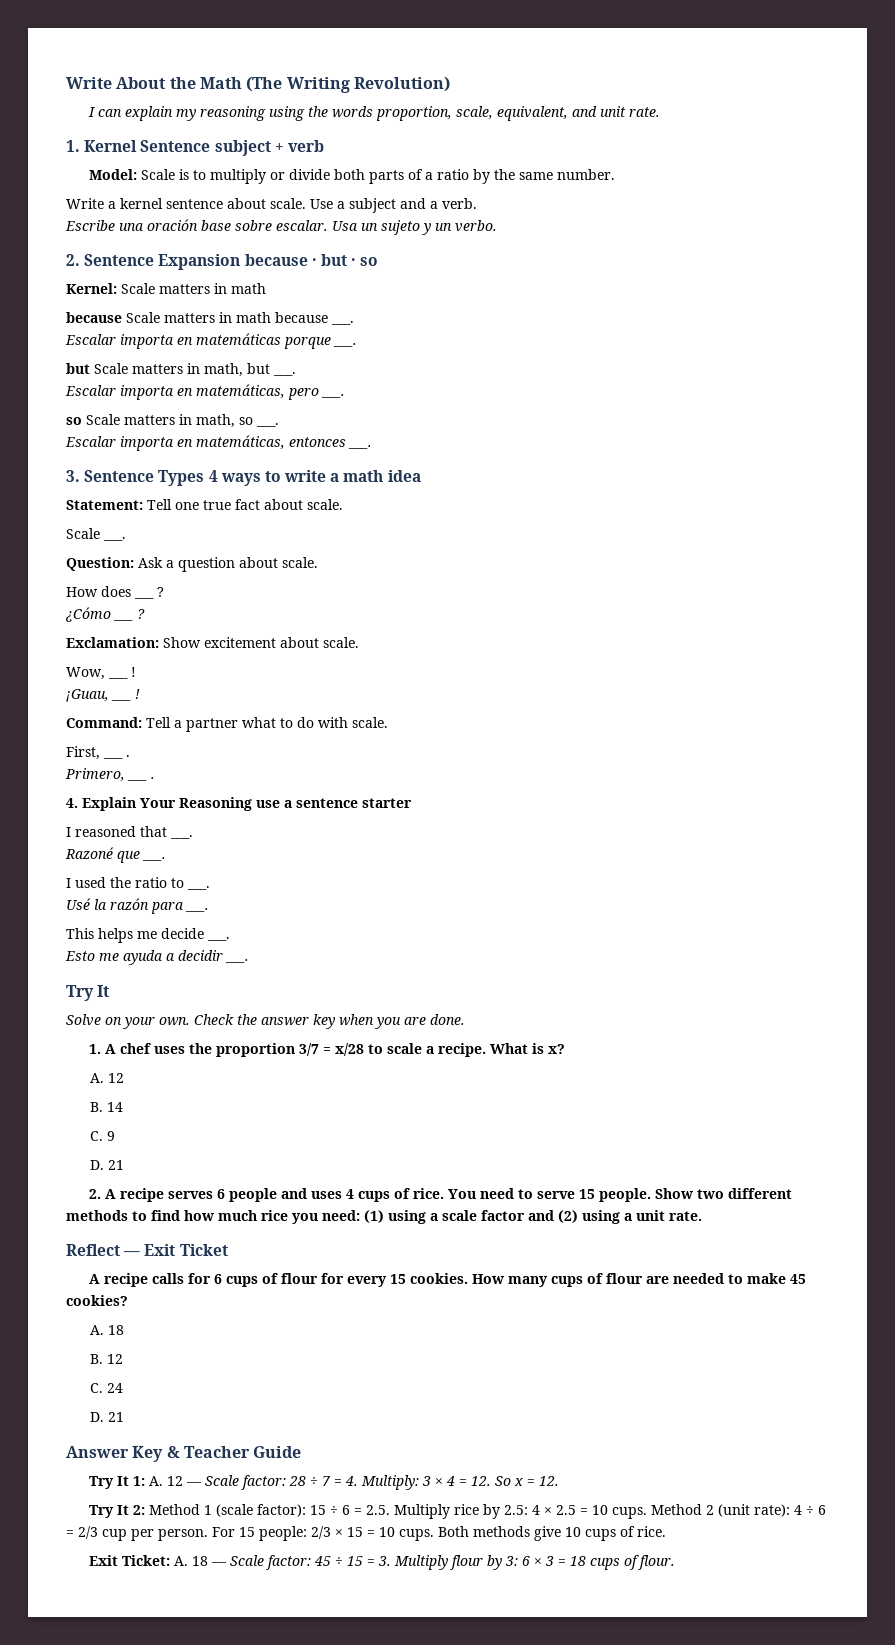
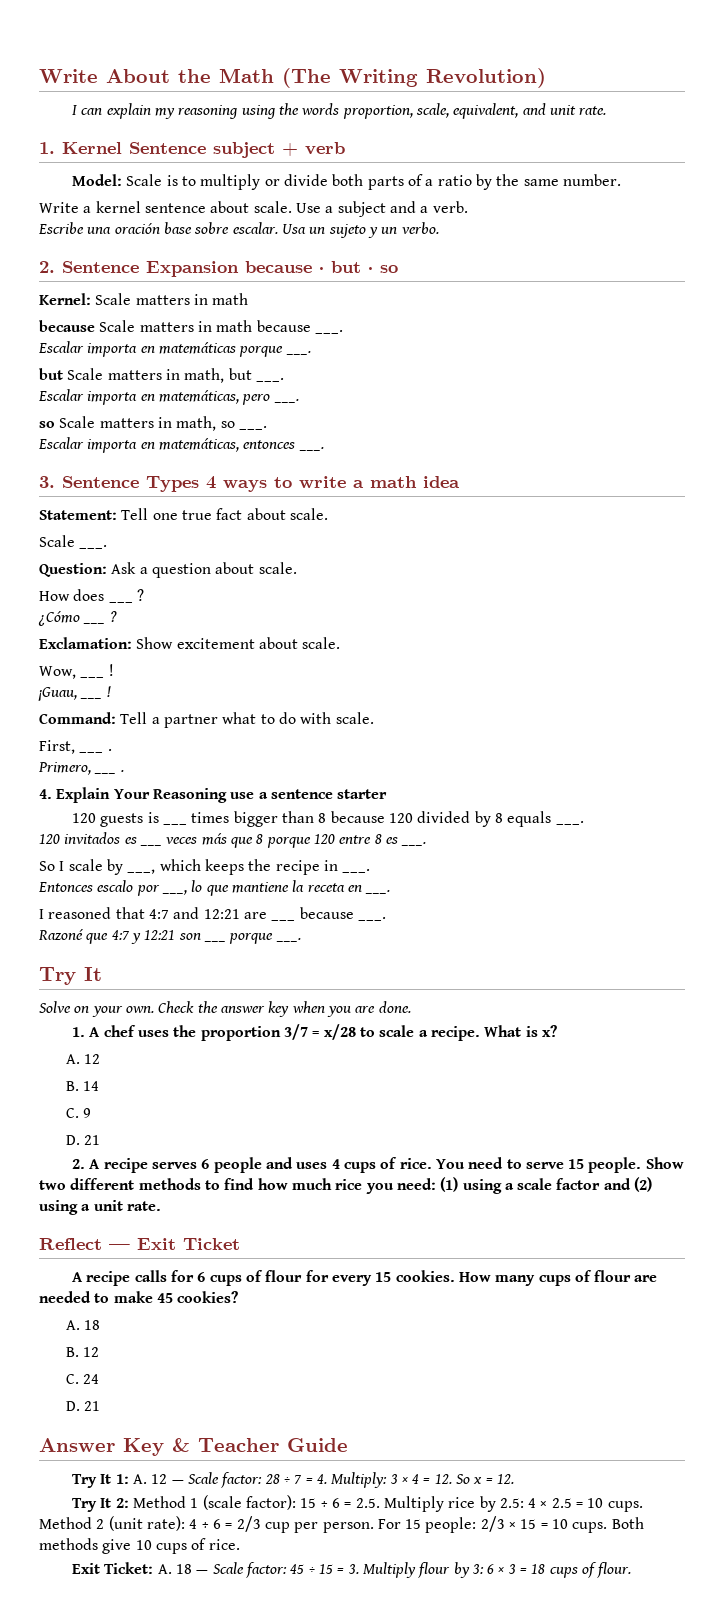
- I reasoned that ___.
- Razoné que ___.
- I used the ratio to ___.
- Usé la razón para ___.
- This helps me decide ___.
- Esto me ayuda a decidir ___.
+ 120 guests is ___ times bigger than 8 because 120 divided by 8 equals ___.
+ 120 invitados es ___ veces más que 8 porque 120 entre 8 es ___.
+ So I scale by ___, which keeps the recipe in ___.
+ Entonces escalo por ___, lo que mantiene la receta en ___.
+ I reasoned that 4:7 and 12:21 are ___ because ___.
+ Razoné que 4:7 y 12:21 son ___ porque ___.

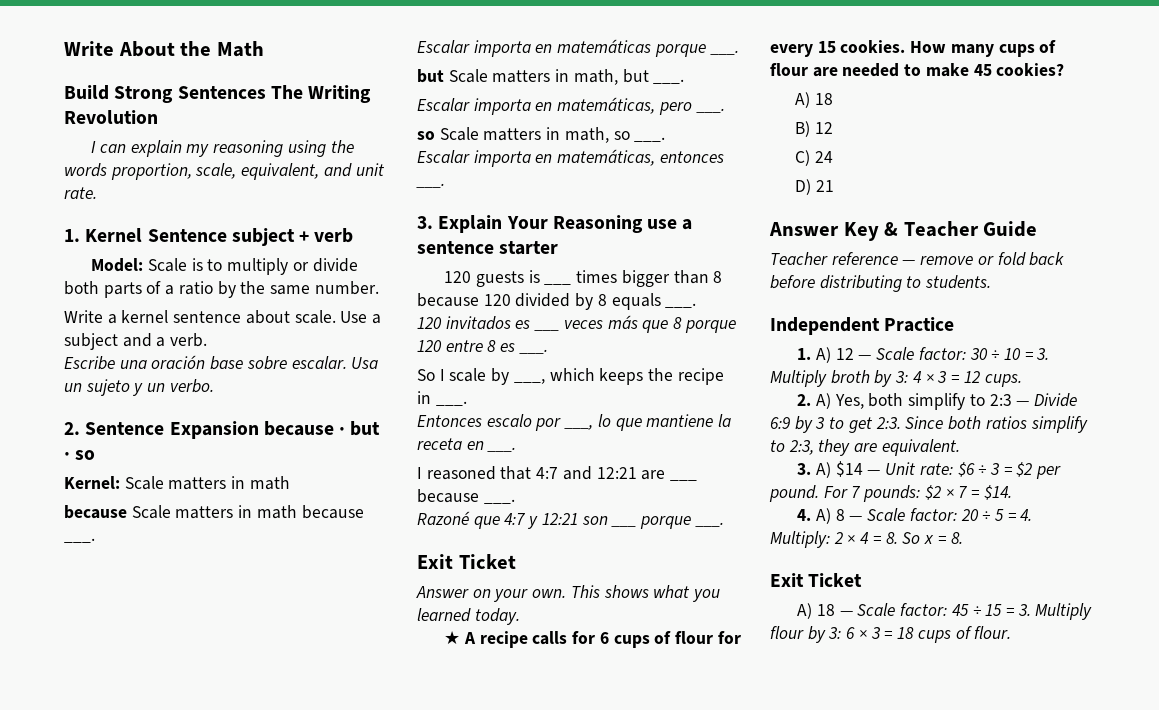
- Write About the Math (The Writing Revolution)
+ Write About the Math
+ Build Strong Sentences The Writing Revolution
- 3. Sentence Types 4 ways to write a math idea
- Statement: Tell one true fact about scale.
- Scale ___.
- Question: Ask a question about scale.
- How does ___ ?
- ¿Cómo ___ ?
- Exclamation: Show excitement about scale.
- Wow, ___ !
- ¡Guau, ___ !
- Command: Tell a partner what to do with scale.
- First, ___ .
- Primero, ___ .
- 4. Explain Your Reasoning use a sentence starter
+ 3. Explain Your Reasoning use a sentence starter
  Razoné que 4:7 y 12:21 son ___ porque ___.
- Try It
- Solve on your own. Check the answer key when you are done.
- 1. A chef uses the proportion 3/7 = x/28 to scale a recipe. What is x?
- A. 12
- B. 14
- C. 9
- D. 21
- 2. A recipe serves 6 people and uses 4 cups of rice. You need to serve 15 people. Show two different methods to find how much rice you need: (1) using a scale factor and (2) using a unit rate.
- Reflect — Exit Ticket
- A recipe calls for 6 cups of flour for every 15 cookies.
+ Exit Ticket
+ Answer on your own. This shows what you learned today.
+ ★ A recipe calls for 6 cups of flour for every 15 cookies.
  How many cups of flour are needed to make 45 cookies?
- A. 18
+ A) 18
- B. 12
- C. 24
- D. 21
+ B) 12
+ C) 24
+ D) 21
- Try It 1: A. 12 — Scale factor: 28 ÷ 7 = 4. Multiply: 3 × 4 = 12. So x = 12.
- Try It 2: Method 1 (scale factor): 15 ÷ 6 = 2.5. Multiply rice by 2.5: 4 × 2.5 = 10 cups. Method 2 (unit rate): 4 ÷ 6 = 2/3 cup per person. For 15 people: 2/3 × 15 = 10 cups. Both methods give 10 cups of rice.
- Exit Ticket: A. 18 — Scale factor: 45 ÷ 15 = 3. Multiply flour by 3: 6 × 3 = 18 cups of flour.
+ Teacher reference — remove or fold back before distributing to students.
+ Independent Practice
+ 1. A) 12 — Scale factor: 30 ÷ 10 = 3. Multiply broth by 3: 4 × 3 = 12 cups.
+ 2. A) Yes, both simplify to 2:3 — Divide 6:9 by 3 to get 2:3. Since both ratios simplify to 2:3, they are equivalent.
+ 3. A) $14 — Unit rate: $6 ÷ 3 = $2 per pound. For 7 pounds: $2 × 7 = $14.
+ 4. A) 8 — Scale factor: 20 ÷ 5 = 4. Multiply: 2 × 4 = 8. So x = 8.
+ Exit Ticket
+ A) 18 — Scale factor: 45 ÷ 15 = 3. Multiply flour by 3: 6 × 3 = 18 cups of flour.

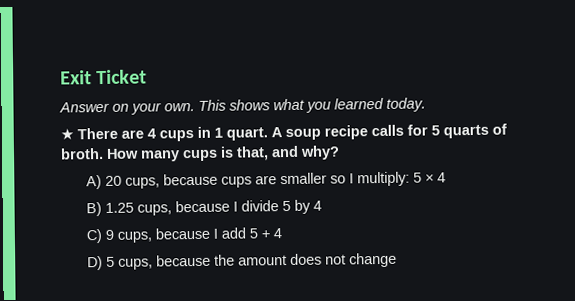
- Write About the Math
- Build Strong Sentences The Writing Revolution
- I can explain my reasoning using the words proportion, scale, equivalent, and unit rate.
- 1. Kernel Sentence subject + verb
- Model: Scale is to multiply or divide both parts of a ratio by the same number.
- Write a kernel sentence about scale. Use a subject and a verb.
- Escribe una oración base sobre escalar. Usa un sujeto y un verbo.
- 2. Sentence Expansion because · but · so
- Kernel: Scale matters in math
- because Scale matters in math because ___.
- Escalar importa en matemáticas porque ___.
- but Scale matters in math, but ___.
- Escalar importa en matemáticas, pero ___.
- so Scale matters in math, so ___.
- Escalar importa en matemáticas, entonces ___.
- 3. Explain Your Reasoning use a sentence starter
- 120 guests is ___ times bigger than 8 because 120 divided by 8 equals ___.
- 120 invitados es ___ veces más que 8 porque 120 entre 8 es ___.
- So I scale by ___, which keeps the recipe in ___.
- Entonces escalo por ___, lo que mantiene la receta en ___.
- I reasoned that 4:7 and 12:21 are ___ because ___.
- Razoné que 4:7 y 12:21 son ___ porque ___.
- ★ A recipe calls for 6 cups of flour for every 15 cookies. How many cups of flour are needed to make 45 cookies?
- A) 18
- B) 12
- C) 24
- D) 21
- Answer Key & Teacher Guide
- Teacher reference — remove or fold back before distributing to students.
- Independent Practice
- 1. A) 12 — Scale factor: 30 ÷ 10 = 3. Multiply broth by 3: 4 × 3 = 12 cups.
- 2. A) Yes, both simplify to 2:3 — Divide 6:9 by 3 to get 2:3. Since both ratios simplify to 2:3, they are equivalent.
- 3. A) $14 — Unit rate: $6 ÷ 3 = $2 per pound. For 7 pounds: $2 × 7 = $14.
- 4. A) 8 — Scale factor: 20 ÷ 5 = 4. Multiply: 2 × 4 = 8. So x = 8.
- Exit Ticket
- A) 18 — Scale factor: 45 ÷ 15 = 3. Multiply flour by 3: 6 × 3 = 18 cups of flour.
+ ★ There are 4 cups in 1 quart. A soup recipe calls for 5 quarts of broth. How many cups is that, and why?
+ A) 20 cups, because cups are smaller so I multiply: 5 × 4
+ B) 1.25 cups, because I divide 5 by 4
+ C) 9 cups, because I add 5 + 4
+ D) 5 cups, because the amount does not change

